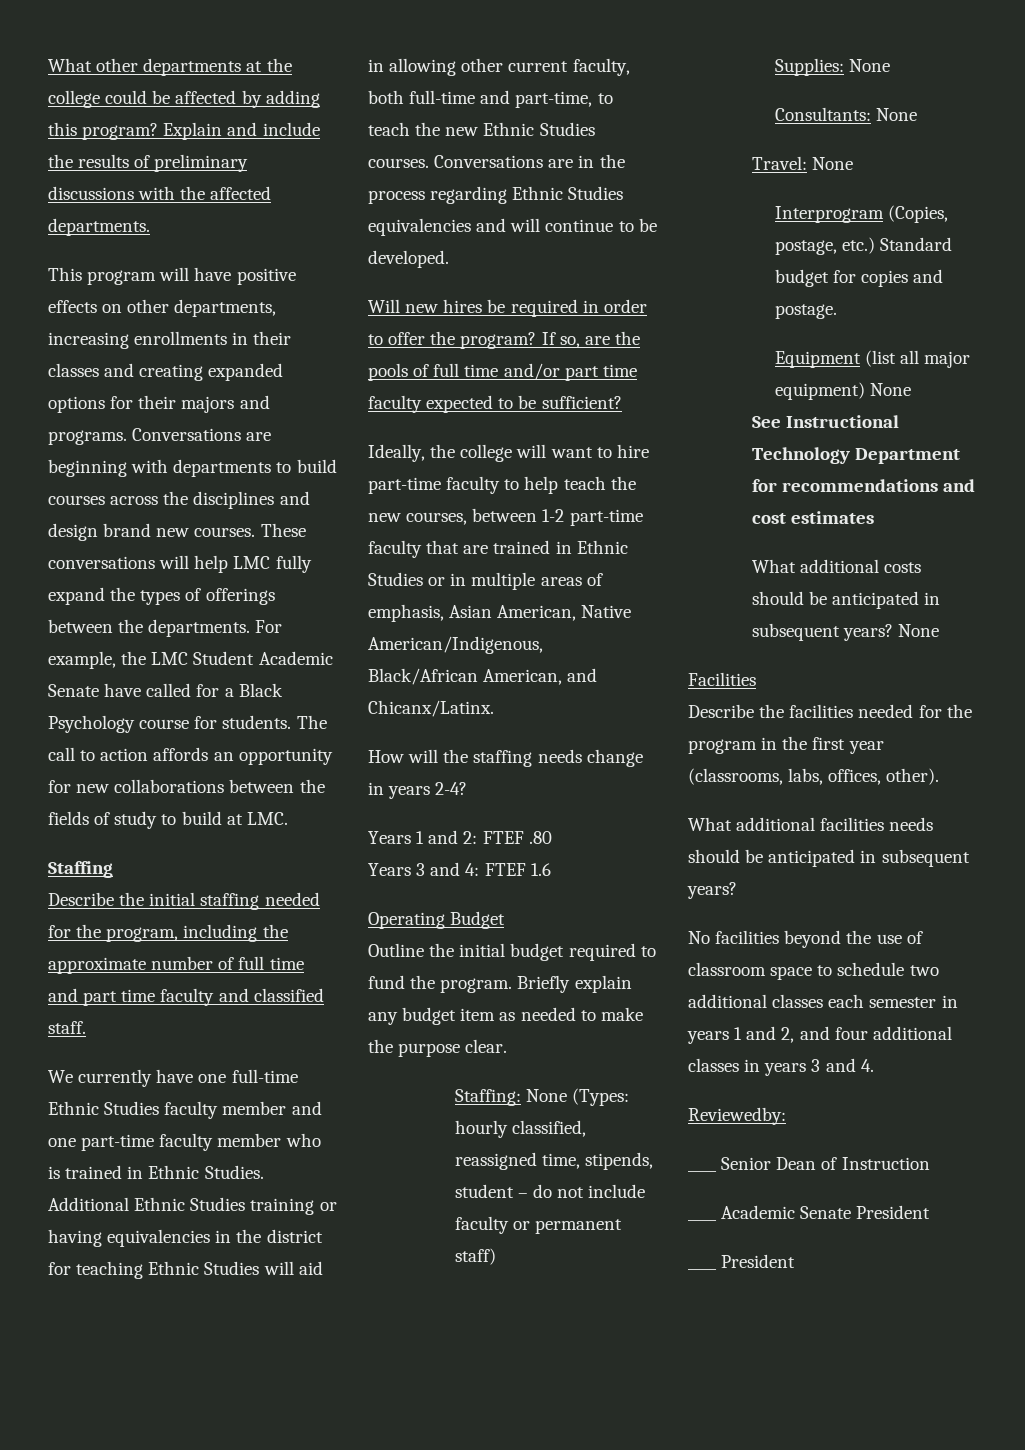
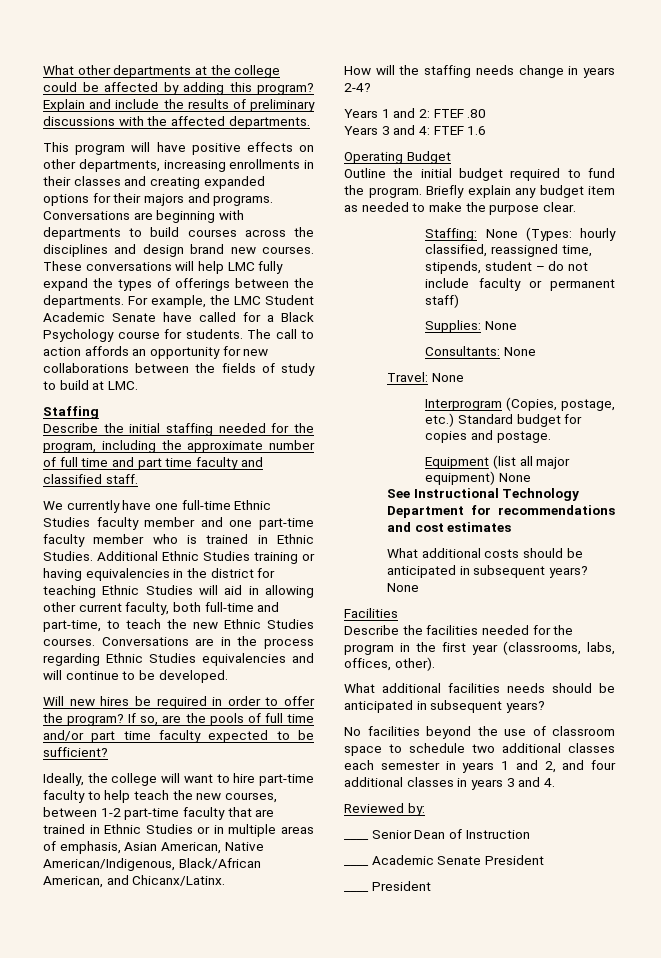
- Reviewedby:
+ Reviewed by:

